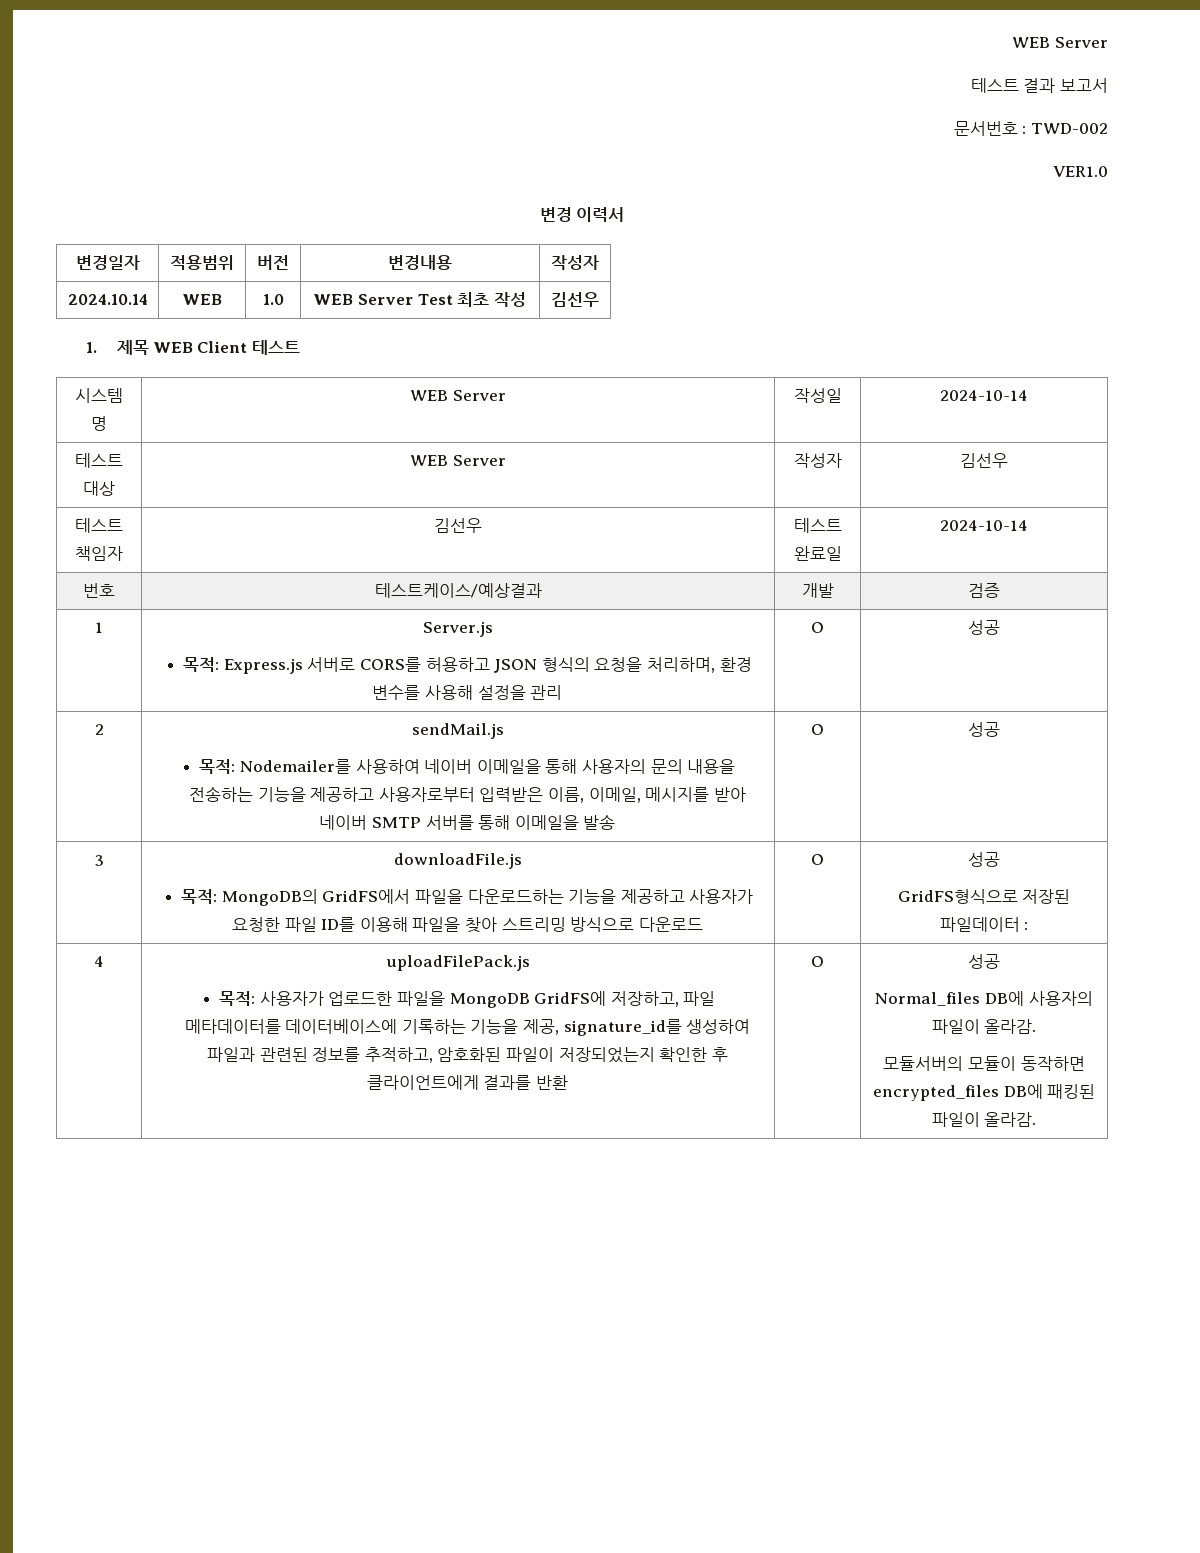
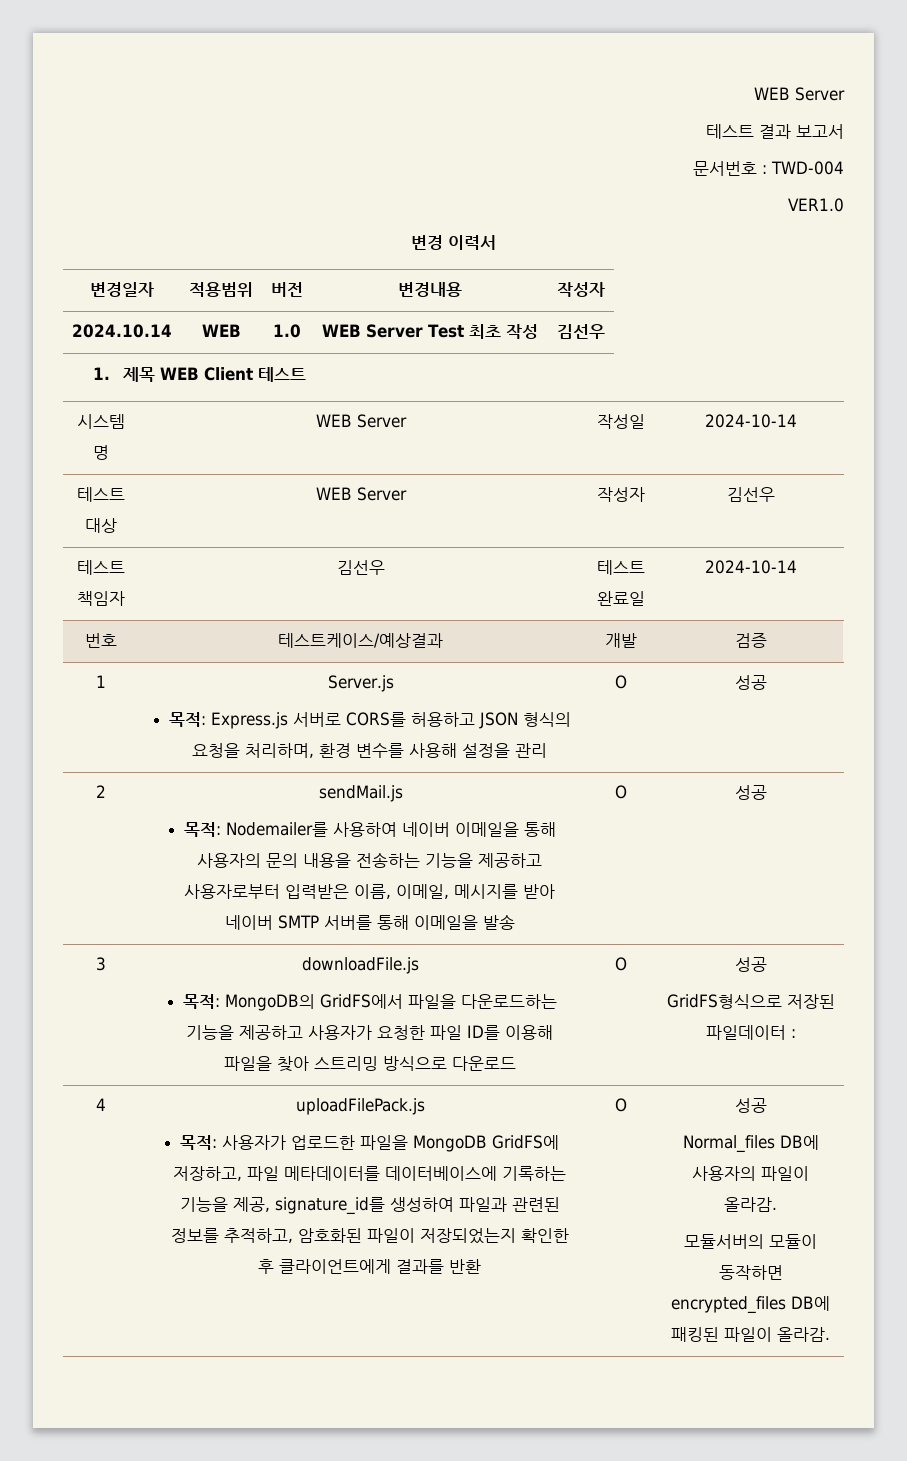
- 문서번호 : TWD-002
+ 문서번호 : TWD-004

